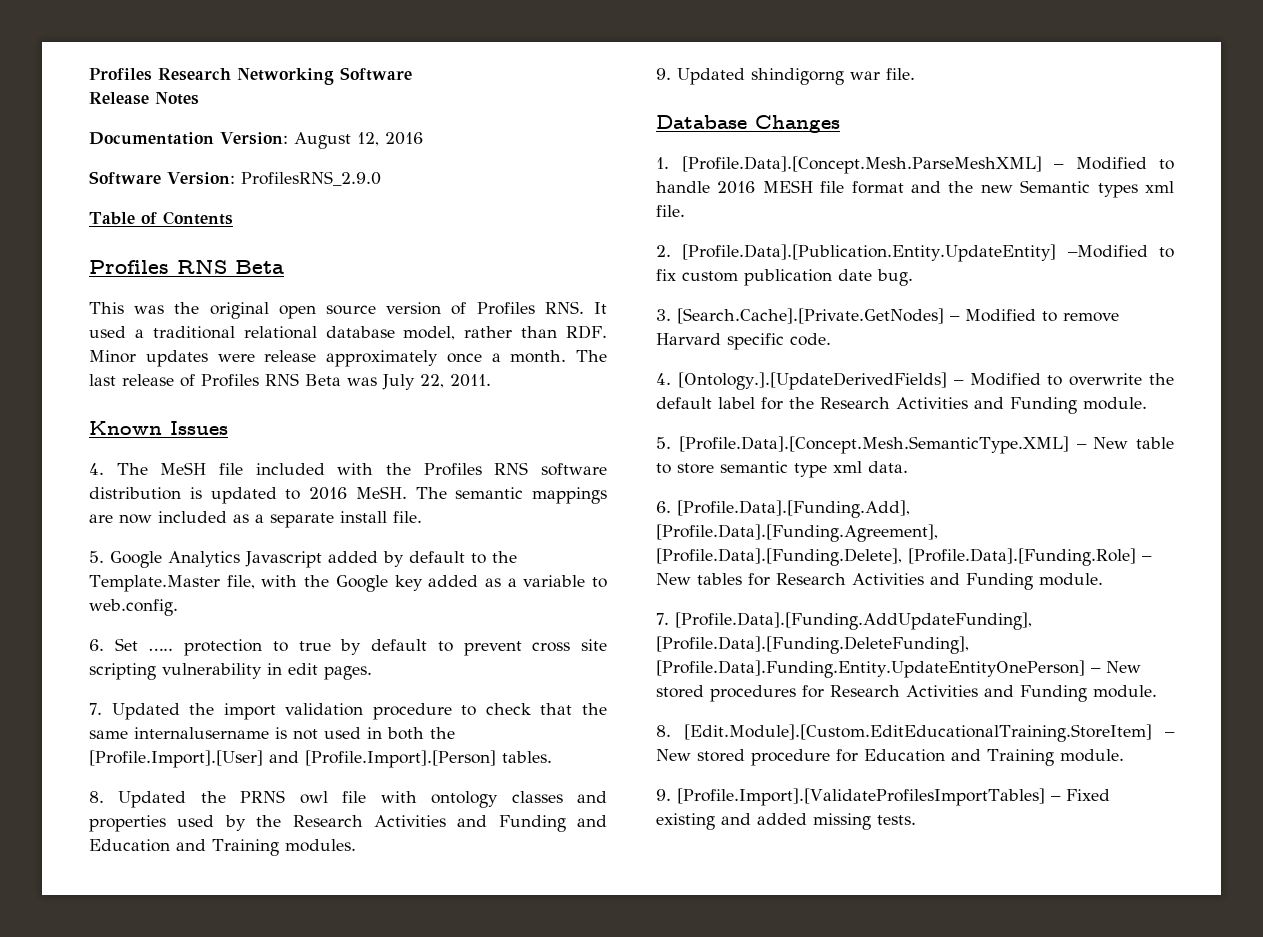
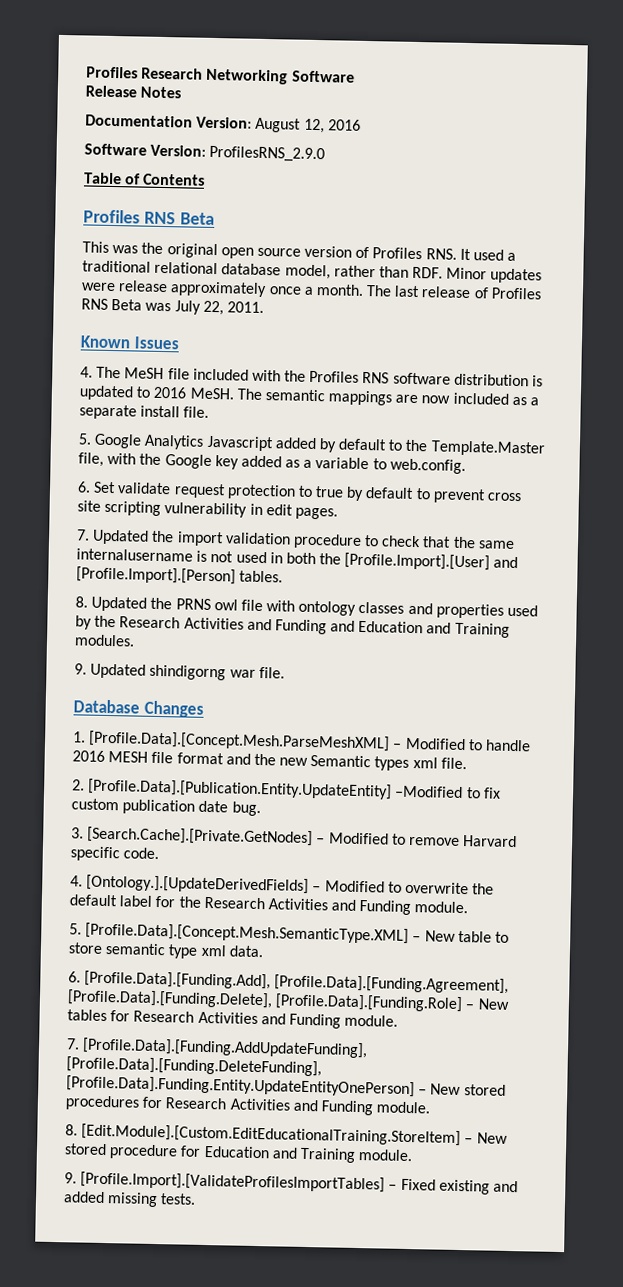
- 6. Set ….. protection to true by default to prevent cross site scripting vulnerability in edit pages.
+ 6. Set validate request protection to true by default to prevent cross site scripting vulnerability in edit pages.

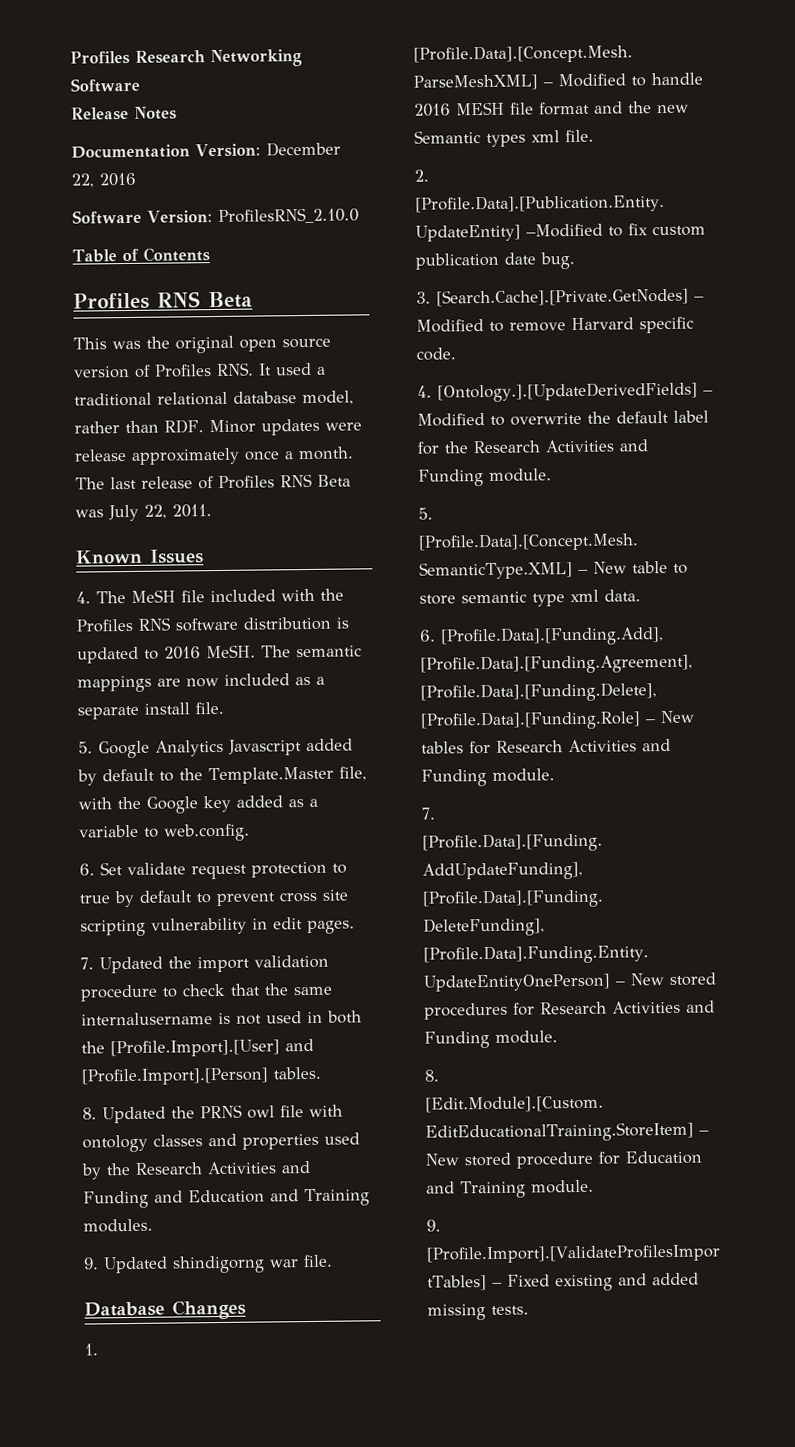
- Documentation Version: August 12, 2016
+ Documentation Version: December 22, 2016
- Software Version: ProfilesRNS_2.9.0
+ Software Version: ProfilesRNS_2.10.0

